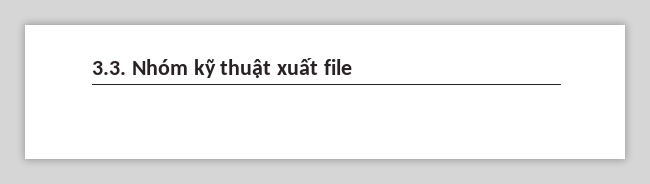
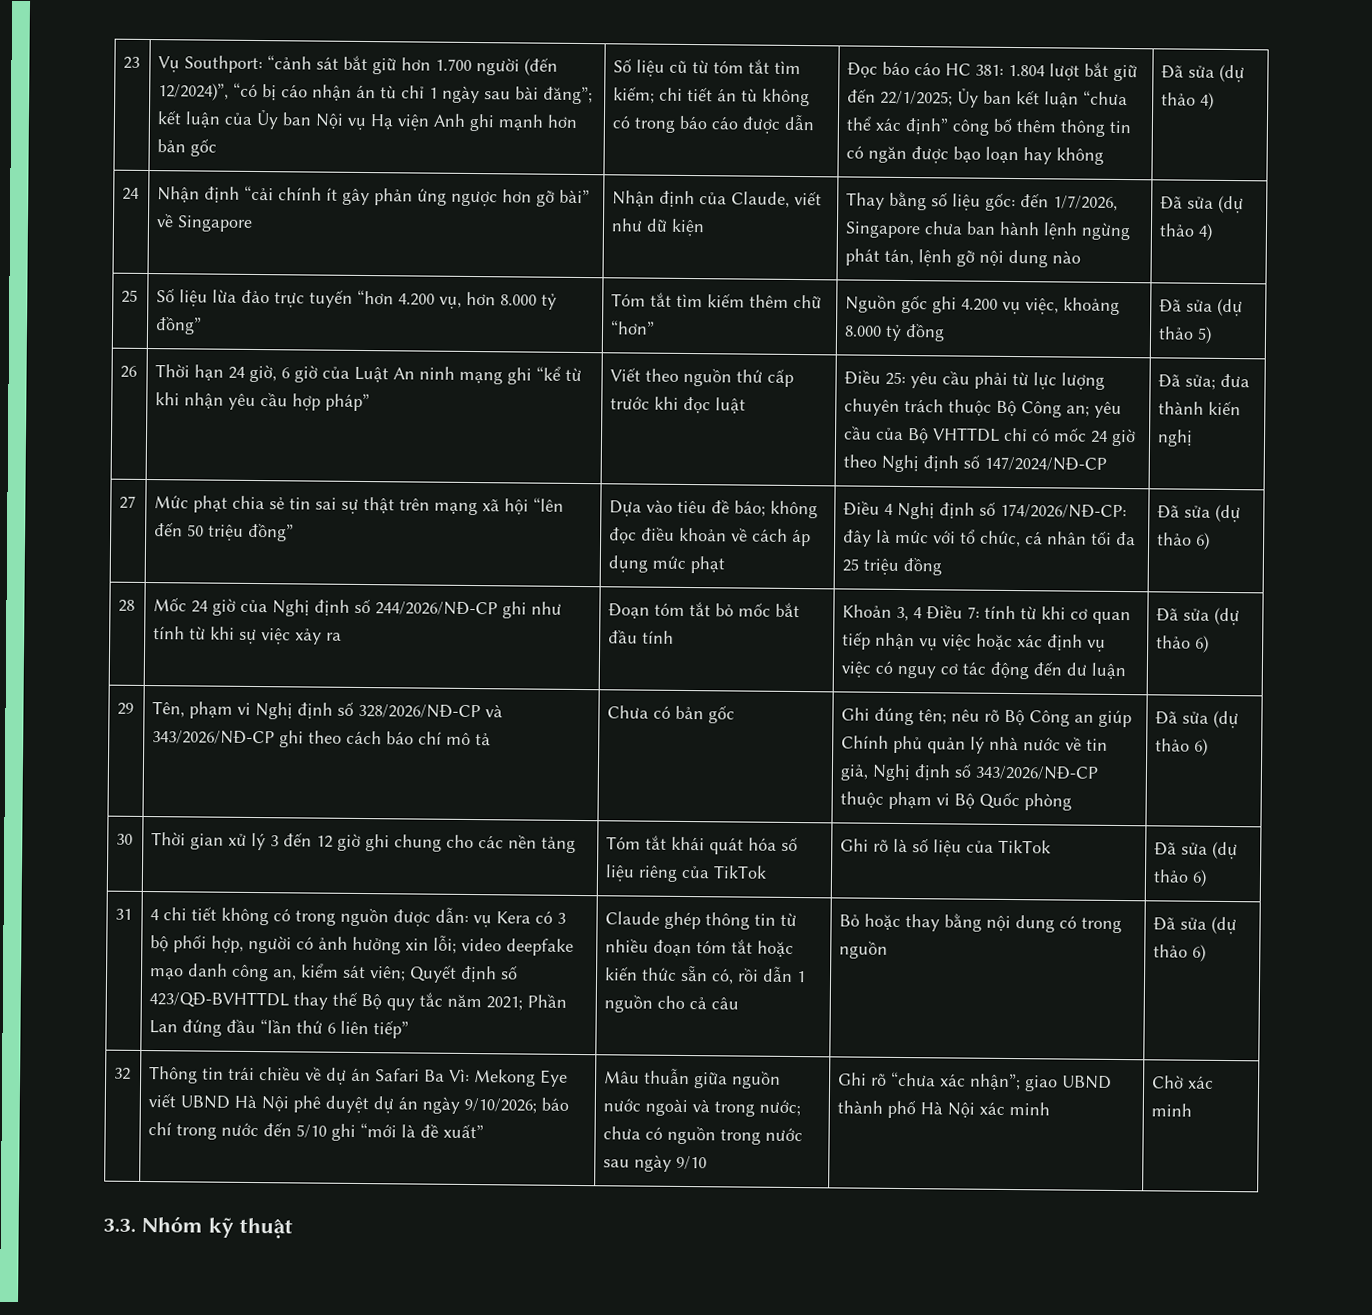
+ 23 | Vụ Southport: “cảnh sát bắt giữ hơn 1.700 người (đến 12/2024)”, “có bị cáo nhận án tù chỉ 1 ngày sau bài đăng”; kết luận của Ủy ban Nội vụ Hạ viện Anh ghi mạnh hơn bản gốc | Số liệu cũ từ tóm tắt tìm kiếm; chi tiết án tù không có trong báo cáo được dẫn | Đọc báo cáo HC 381: 1.804 lượt bắt giữ đến 22/1/2025; Ủy ban kết luận “chưa thể xác định” công bố thêm thông tin có ngăn được bạo loạn hay không | Đã sửa (dự thảo 4)
+ 24 | Nhận định “cải chính ít gây phản ứng ngược hơn gỡ bài” về Singapore | Nhận định của Claude, viết như dữ kiện | Thay bằng số liệu gốc: đến 1/7/2026, Singapore chưa ban hành lệnh ngừng phát tán, lệnh gỡ nội dung nào | Đã sửa (dự thảo 4)
+ 25 | Số liệu lừa đảo trực tuyến “hơn 4.200 vụ, hơn 8.000 tỷ đồng” | Tóm tắt tìm kiếm thêm chữ “hơn” | Nguồn gốc ghi 4.200 vụ việc, khoảng 8.000 tỷ đồng | Đã sửa (dự thảo 5)
+ 26 | Thời hạn 24 giờ, 6 giờ của Luật An ninh mạng ghi “kể từ khi nhận yêu cầu hợp pháp” | Viết theo nguồn thứ cấp trước khi đọc luật | Điều 25: yêu cầu phải từ lực lượng chuyên trách thuộc Bộ Công an; yêu cầu của Bộ VHTTDL chỉ có mốc 24 giờ theo Nghị định số 147/2024/NĐ-CP | Đã sửa; đưa thành kiến nghị
+ 27 | Mức phạt chia sẻ tin sai sự thật trên mạng xã hội “lên đến 50 triệu đồng” | Dựa vào tiêu đề báo; không đọc điều khoản về cách áp dụng mức phạt | Điều 4 Nghị định số 174/2026/NĐ-CP: đây là mức với tổ chức, cá nhân tối đa 25 triệu đồng | Đã sửa (dự thảo 6)
+ 28 | Mốc 24 giờ của Nghị định số 244/2026/NĐ-CP ghi như tính từ khi sự việc xảy ra | Đoạn tóm tắt bỏ mốc bắt đầu tính | Khoản 3, 4 Điều 7: tính từ khi cơ quan tiếp nhận vụ việc hoặc xác định vụ việc có nguy cơ tác động đến dư luận | Đã sửa (dự thảo 6)
+ 29 | Tên, phạm vi Nghị định số 328/2026/NĐ-CP và 343/2026/NĐ-CP ghi theo cách báo chí mô tả | Chưa có bản gốc | Ghi đúng tên; nêu rõ Bộ Công an giúp Chính phủ quản lý nhà nước về tin giả, Nghị định số 343/2026/NĐ-CP thuộc phạm vi Bộ Quốc phòng | Đã sửa (dự thảo 6)
+ 30 | Thời gian xử lý 3 đến 12 giờ ghi chung cho các nền tảng | Tóm tắt khái quát hóa số liệu riêng của TikTok | Ghi rõ là số liệu của TikTok | Đã sửa (dự thảo 6)
+ 31 | 4 chi tiết không có trong nguồn được dẫn: vụ Kera có 3 bộ phối hợp, người có ảnh hưởng xin lỗi; video deepfake mạo danh công an, kiểm sát viên; Quyết định số 423/QĐ-BVHTTDL thay thế Bộ quy tắc năm 2021; Phần Lan đứng đầu “lần thứ 6 liên tiếp” | Claude ghép thông tin từ nhiều đoạn tóm tắt hoặc kiến thức sẵn có, rồi dẫn 1 nguồn cho cả câu | Bỏ hoặc thay bằng nội dung có trong nguồn | Đã sửa (dự thảo 6)
+ 32 | Thông tin trái chiều về dự án Safari Ba Vì: Mekong Eye viết UBND Hà Nội phê duyệt dự án ngày 9/10/2026; báo chí trong nước đến 5/10 ghi “mới là đề xuất” | Mâu thuẫn giữa nguồn nước ngoài và trong nước; chưa có nguồn trong nước sau ngày 9/10 | Ghi rõ “chưa xác nhận”; giao UBND thành phố Hà Nội xác minh | Chờ xác minh
- 3.3. Nhóm kỹ thuật xuất file
+ 3.3. Nhóm kỹ thuật

